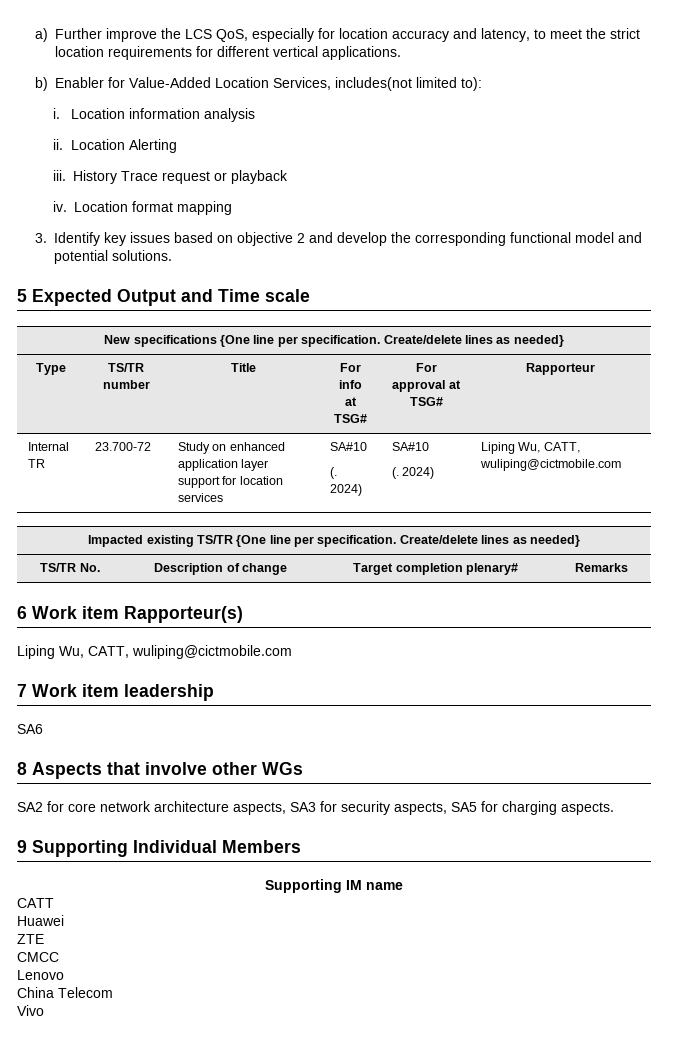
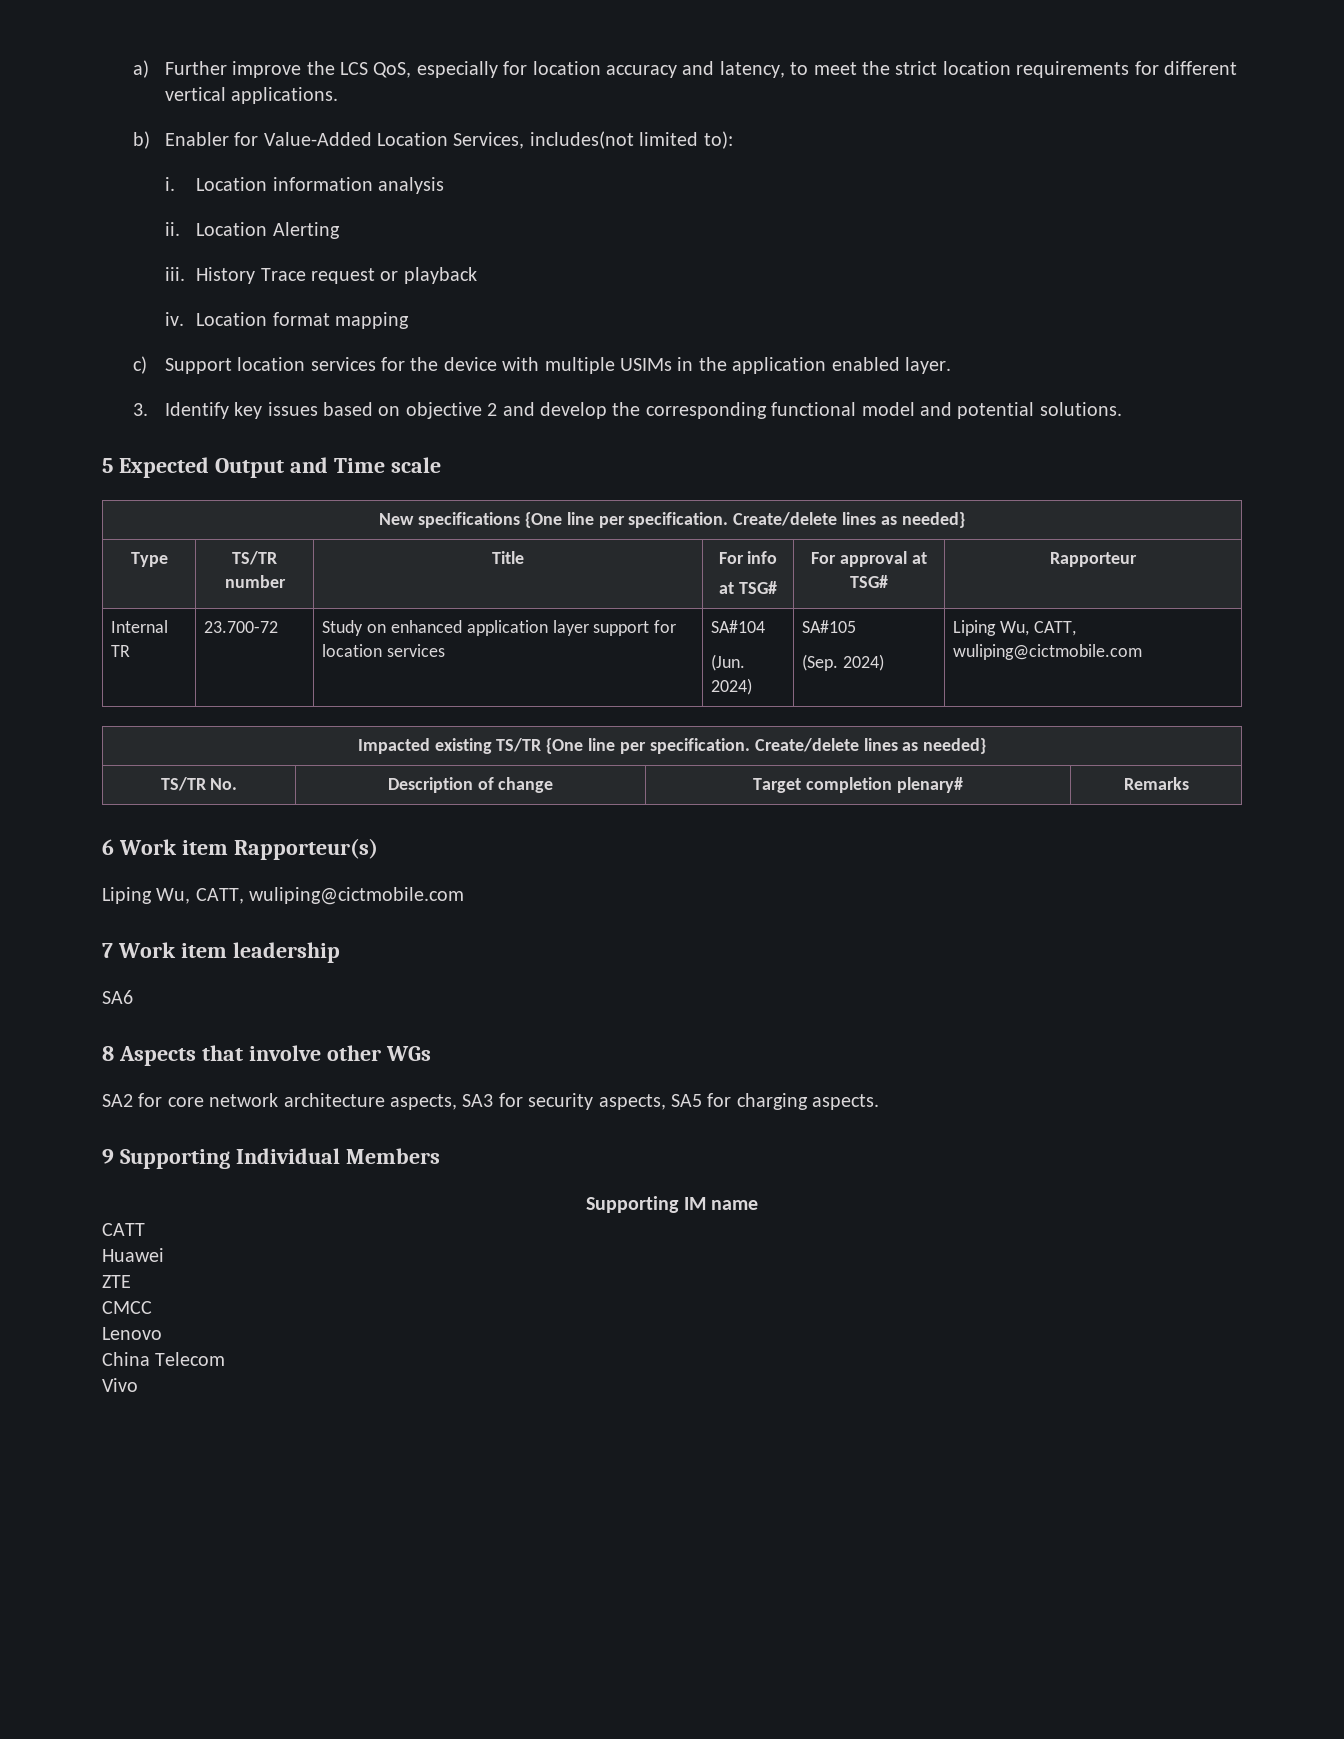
+ c) Support location services for the device with multiple USIMs in the application enabled layer.
- Internal TR | 23.700-72 | Study on enhanced application layer support for location services | SA#10
- (. 2024) | SA#10
- (. 2024) | Liping Wu, CATT, wuliping@cictmobile.com
+ Internal TR | 23.700-72 | Study on enhanced application layer support for location services | SA#104
+ (Jun. 2024) | SA#105
+ (Sep. 2024) | Liping Wu, CATT, wuliping@cictmobile.com

